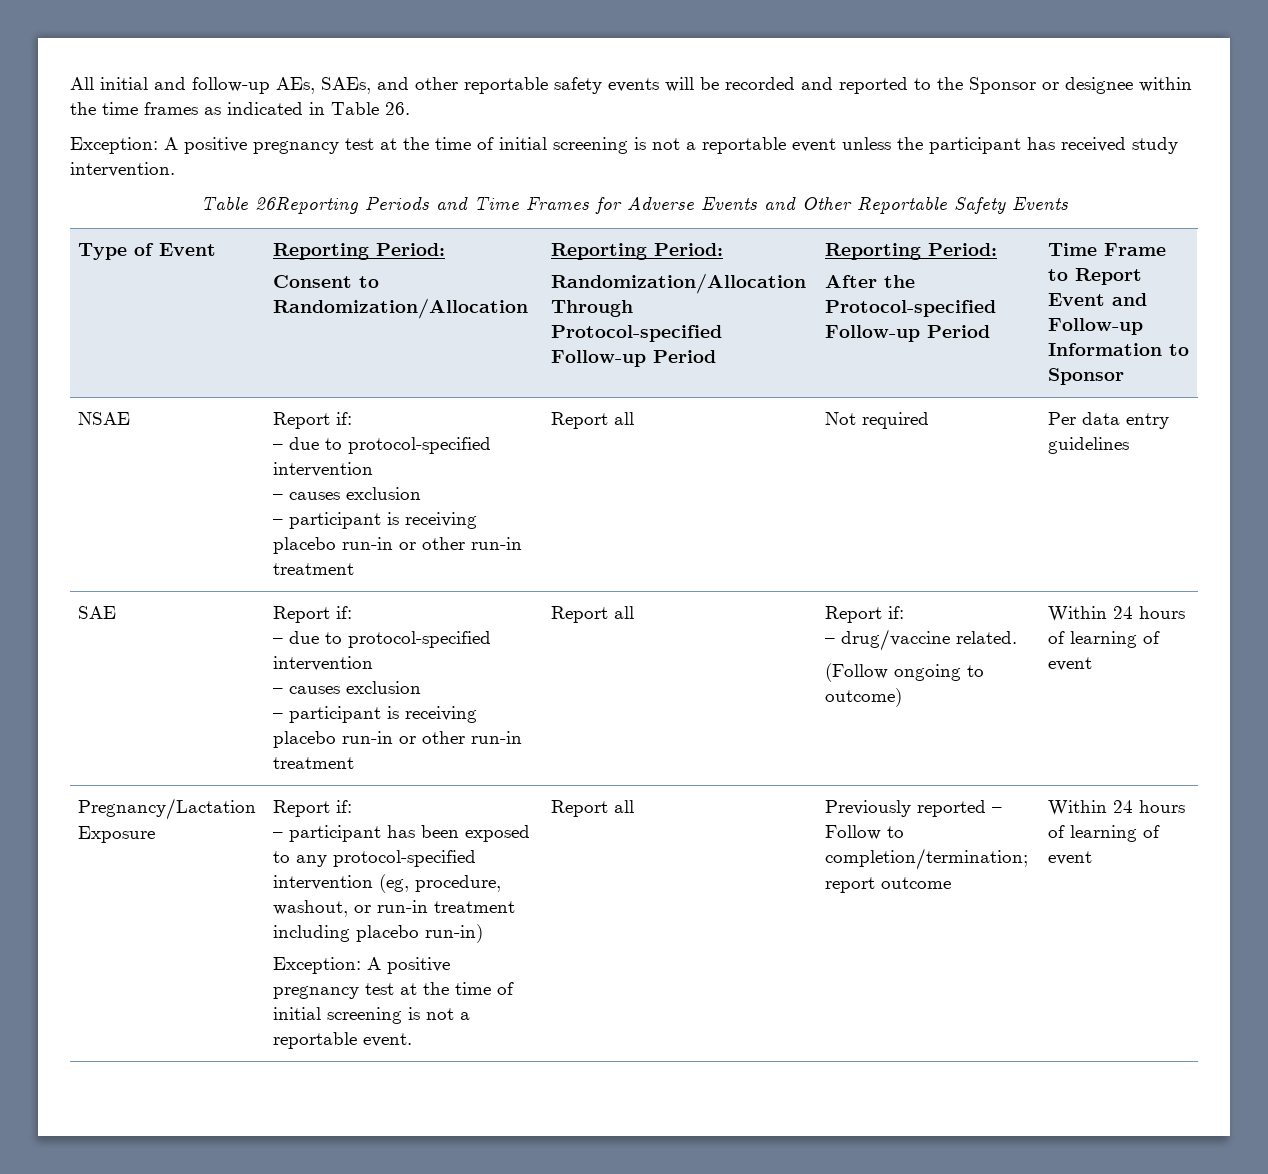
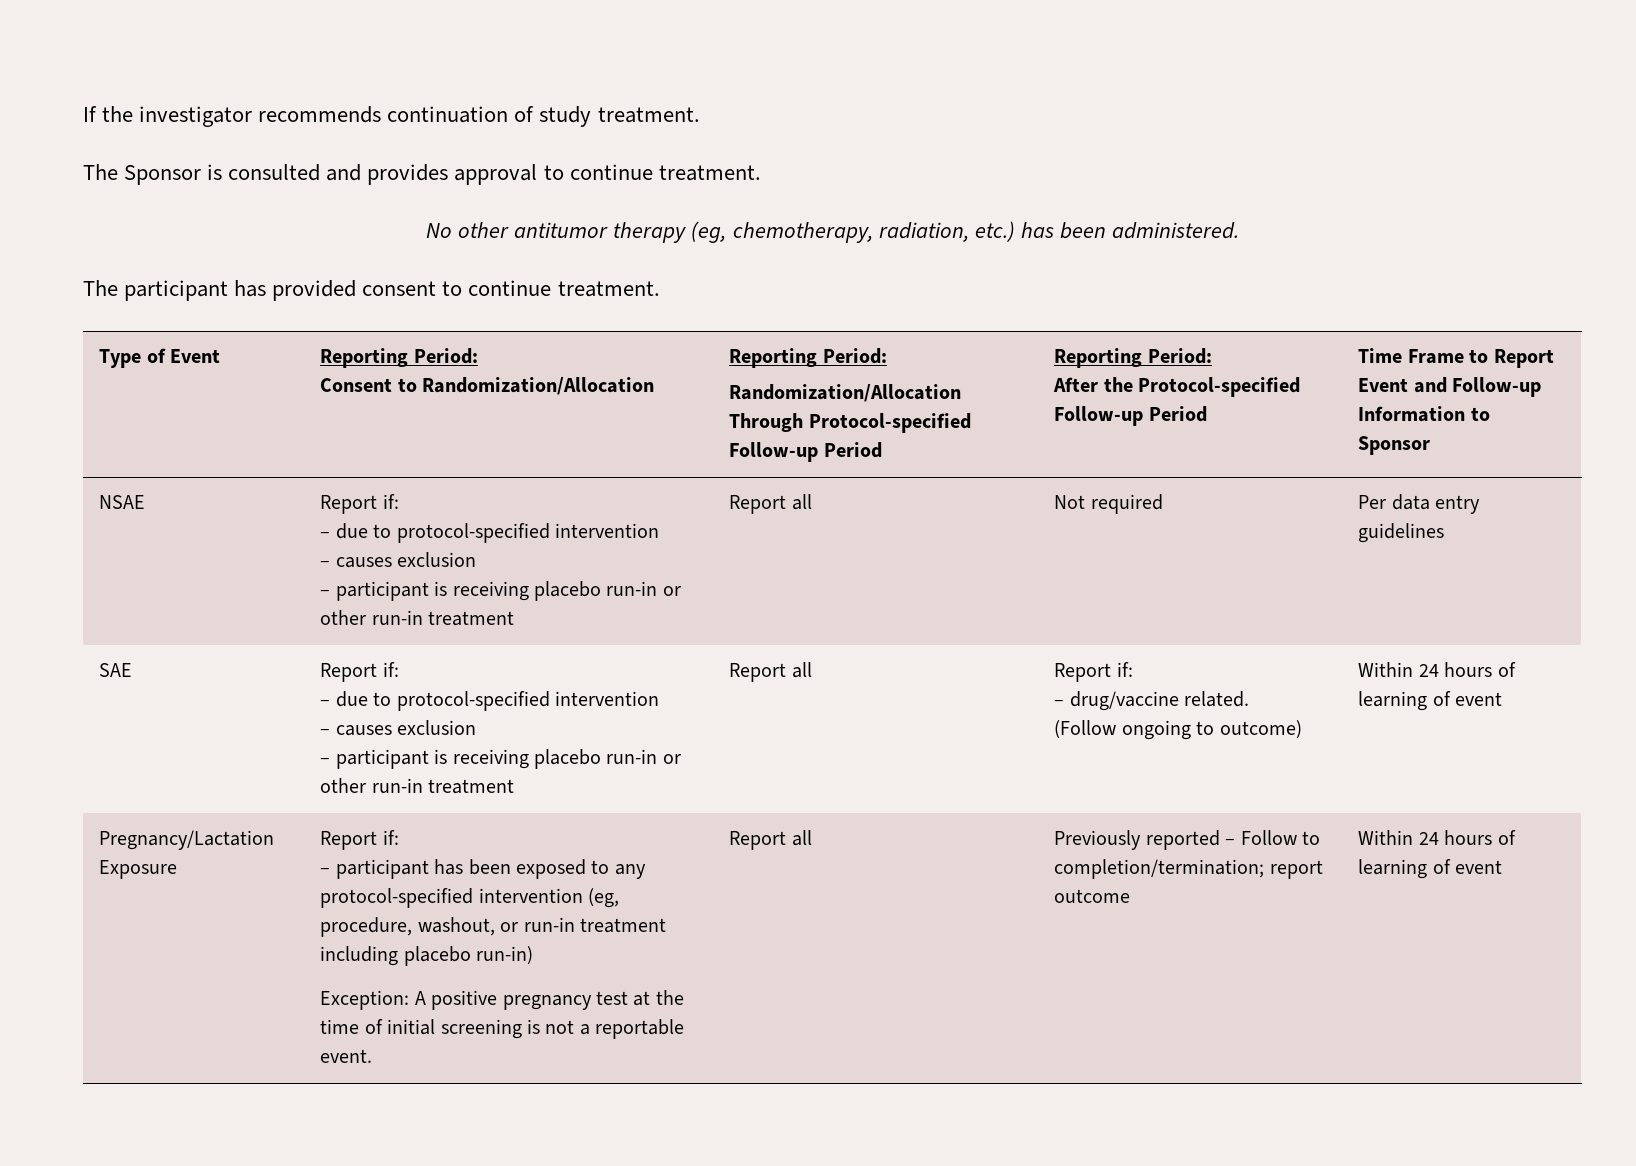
- All initial and follow-up AEs, SAEs, and other reportable safety events will be recorded and reported to the Sponsor or designee within the time frames as indicated in Table 26.
- Exception: A positive pregnancy test at the time of initial screening is not a reportable event unless the participant has received study intervention.
- Table 26Reporting Periods and Time Frames for Adverse Events and Other Reportable Safety Events
+ If the investigator recommends continuation of study treatment.
+ The Sponsor is consulted and provides approval to continue treatment.
+ No other antitumor therapy (eg, chemotherapy, radiation, etc.) has been administered.
+ The participant has provided consent to continue treatment.

